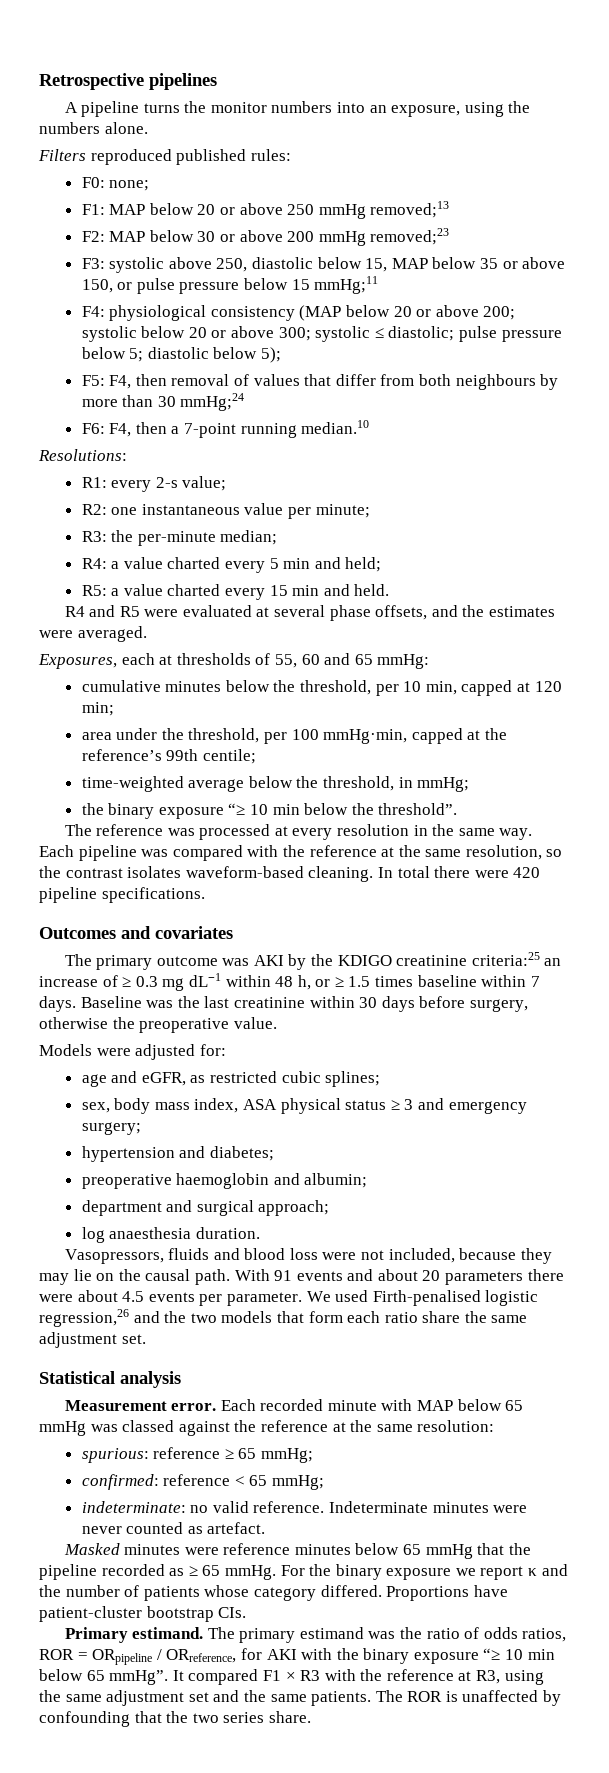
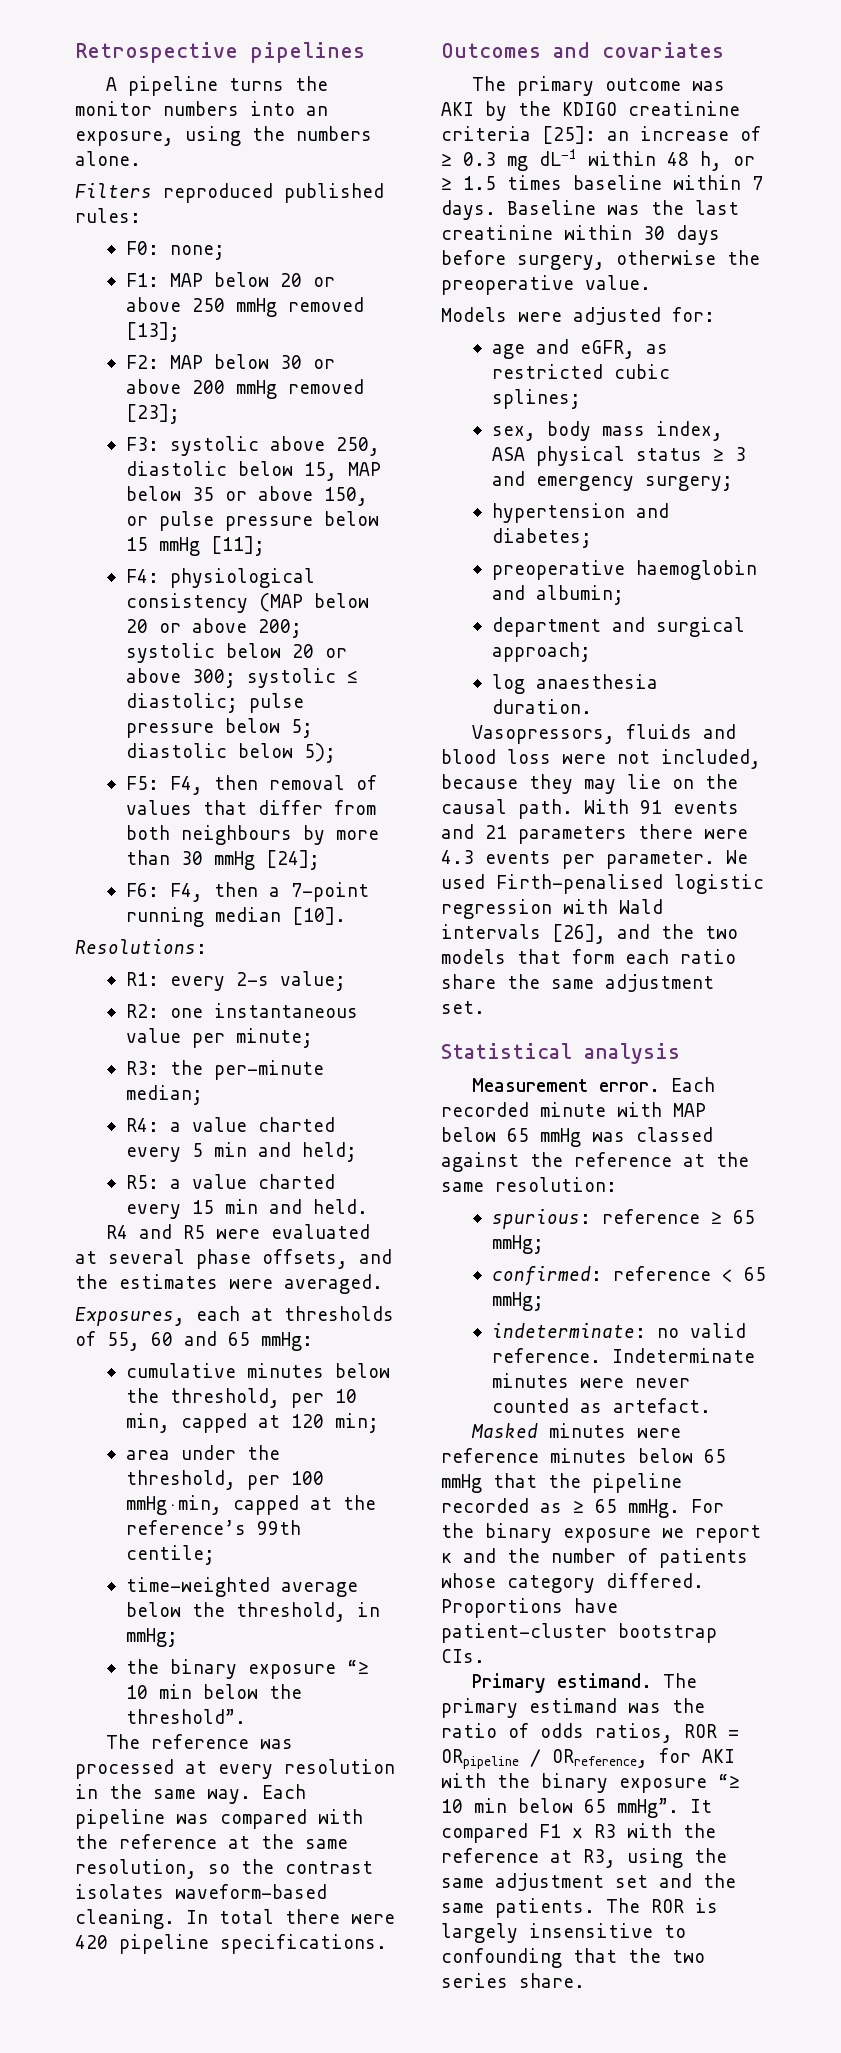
- F1: MAP below 20 or above 250 mmHg removed;13
+ F1: MAP below 20 or above 250 mmHg removed [13];
- F2: MAP below 30 or above 200 mmHg removed;23
+ F2: MAP below 30 or above 200 mmHg removed [23];
- F3: systolic above 250, diastolic below 15, MAP below 35 or above 150, or pulse pressure below 15 mmHg;11
+ F3: systolic above 250, diastolic below 15, MAP below 35 or above 150, or pulse pressure below 15 mmHg [11];
- F5: F4, then removal of values that differ from both neighbours by more than 30 mmHg;24
+ F5: F4, then removal of values that differ from both neighbours by more than 30 mmHg [24];
- F6: F4, then a 7-point running median.10
+ F6: F4, then a 7-point running median [10].
- The primary outcome was AKI by the KDIGO creatinine criteria:25 an increase of ≥ 0.3 mg dL−1 within 48 h, or ≥ 1.5 times baseline within 7 days.
+ The primary outcome was AKI by the KDIGO creatinine criteria [25]: an increase of ≥ 0.3 mg dL−1 within 48 h, or ≥ 1.5 times baseline within 7 days.
- With 91 events and about 20 parameters there were about 4.5 events per parameter.
+ With 91 events and 21 parameters there were 4.3 events per parameter.
- We used Firth-penalised logistic regression,26 and the two models that form each ratio share the same adjustment set.
+ We used Firth-penalised logistic regression with Wald intervals [26], and the two models that form each ratio share the same adjustment set.
- The ROR is unaffected by confounding that the two series share.
+ The ROR is largely insensitive to confounding that the two series share.

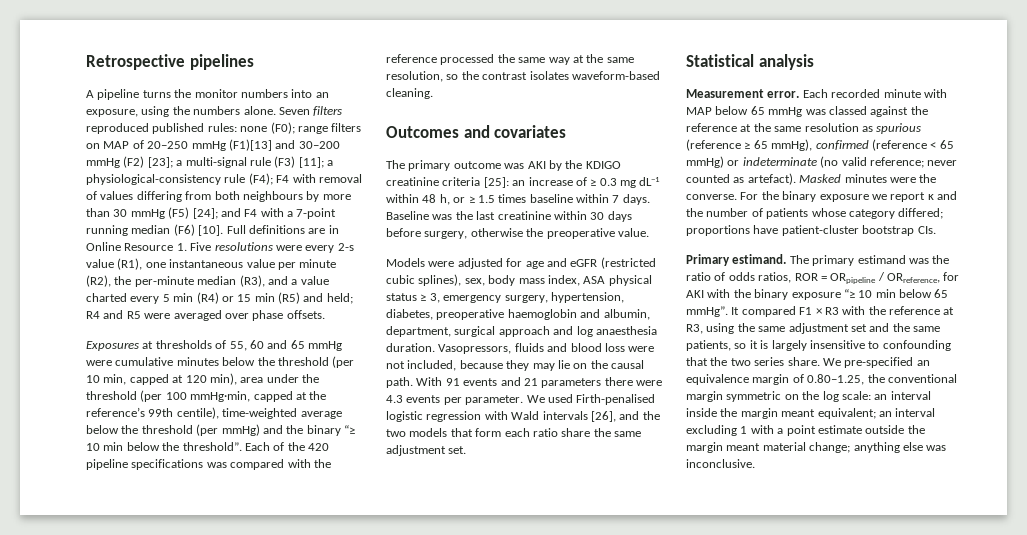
- A pipeline turns the monitor numbers into an exposure, using the numbers alone.
- Filters reproduced published rules:
- F0: none;
- F1: MAP below 20 or above 250 mmHg removed [13];
- F2: MAP below 30 or above 200 mmHg removed [23];
- F3: systolic above 250, diastolic below 15, MAP below 35 or above 150, or pulse pressure below 15 mmHg [11];
- F4: physiological consistency (MAP below 20 or above 200; systolic below 20 or above 300; systolic ≤ diastolic; pulse pressure below 5; diastolic below 5);
- F5: F4, then removal of values that differ from both neighbours by more than 30 mmHg [24];
- F6: F4, then a 7-point running median [10].
- Resolutions:
- R1: every 2-s value;
- R2: one instantaneous value per minute;
- R3: the per-minute median;
- R4: a value charted every 5 min and held;
- R5: a value charted every 15 min and held.
- R4 and R5 were evaluated at several phase offsets, and the estimates were averaged.
- Exposures, each at thresholds of 55, 60 and 65 mmHg:
- cumulative minutes below the threshold, per 10 min, capped at 120 min;
- area under the threshold, per 100 mmHg·min, capped at the reference’s 99th centile;
- time-weighted average below the threshold, in mmHg;
- the binary exposure “≥ 10 min below the threshold”.
- The reference was processed at every resolution in the same way. Each pipeline was compared with the reference at the same resolution, so the contrast isolates waveform-based cleaning. In total there were 420 pipeline specifications.
+ A pipeline turns the monitor numbers into an exposure, using the numbers alone. Seven filters reproduced published rules: none (F0); range filters on MAP of 20–250 mmHg (F1)[13] and 30–200 mmHg (F2) [23]; a multi-signal rule (F3) [11]; a physiological-consistency rule (F4); F4 with removal of values differing from both neighbours by more than 30 mmHg (F5) [24]; and F4 with a 7-point running median (F6) [10]. Full definitions are in Online Resource 1. Five resolutions were every 2-s value (R1), one instantaneous value per minute (R2), the per-minute median (R3), and a value charted every 5 min (R4) or 15 min (R5) and held; R4 and R5 were averaged over phase offsets.
+ Exposures at thresholds of 55, 60 and 65 mmHg were cumulative minutes below the threshold (per 10 min, capped at 120 min), area under the threshold (per 100 mmHg·min, capped at the reference’s 99th centile), time-weighted average below the threshold (per mmHg) and the binary “≥ 10 min below the threshold”. Each of the 420 pipeline specifications was compared with the reference processed the same way at the same resolution, so the contrast isolates waveform-based cleaning.
- Models were adjusted for:
- age and eGFR, as restricted cubic splines;
- sex, body mass index, ASA physical status ≥ 3 and emergency surgery;
- hypertension and diabetes;
- preoperative haemoglobin and albumin;
- department and surgical approach;
- log anaesthesia duration.
- Vasopressors, fluids and blood loss were not included, because they may lie on the causal path.
+ Models were adjusted for age and eGFR (restricted cubic splines), sex, body mass index, ASA physical status ≥ 3, emergency surgery, hypertension, diabetes, preoperative haemoglobin and albumin, department, surgical approach and log anaesthesia duration. Vasopressors, fluids and blood loss were not included, because they may lie on the causal path.
- Each recorded minute with MAP below 65 mmHg was classed against the reference at the same resolution:
- spurious: reference ≥ 65 mmHg;
- confirmed: reference < 65 mmHg;
- indeterminate: no valid reference. Indeterminate minutes were never counted as artefact.
- Masked minutes were reference minutes below 65 mmHg that the pipeline recorded as ≥ 65 mmHg.
+ Each recorded minute with MAP below 65 mmHg was classed against the reference at the same resolution as spurious (reference ≥ 65 mmHg), confirmed (reference < 65 mmHg) or indeterminate (no valid reference; never counted as artefact). Masked minutes were the converse.
- For the binary exposure we report κ and the number of patients whose category differed. Proportions have patient-cluster bootstrap CIs.
+ For the binary exposure we report κ and the number of patients whose category differed; proportions have patient-cluster bootstrap CIs.
- It compared F1 × R3 with the reference at R3, using the same adjustment set and the same patients. The ROR is largely insensitive to confounding that the two series share.
+ It compared F1 × R3 with the reference at R3, using the same adjustment set and the same patients, so it is largely insensitive to confounding that the two series share.
+ We pre-specified an equivalence margin of 0.80–1.25, the conventional margin symmetric on the log scale: an interval inside the margin meant equivalent; an interval excluding 1 with a point estimate outside the margin meant material change; anything else was inconclusive.

